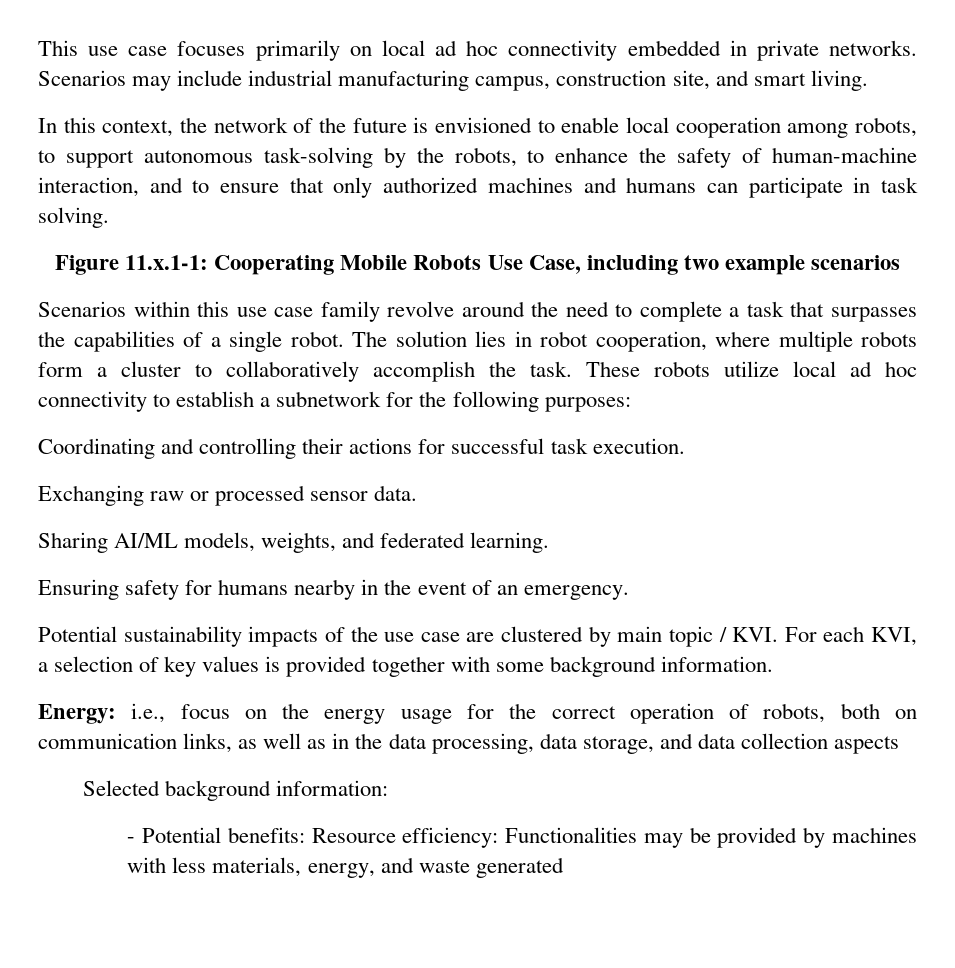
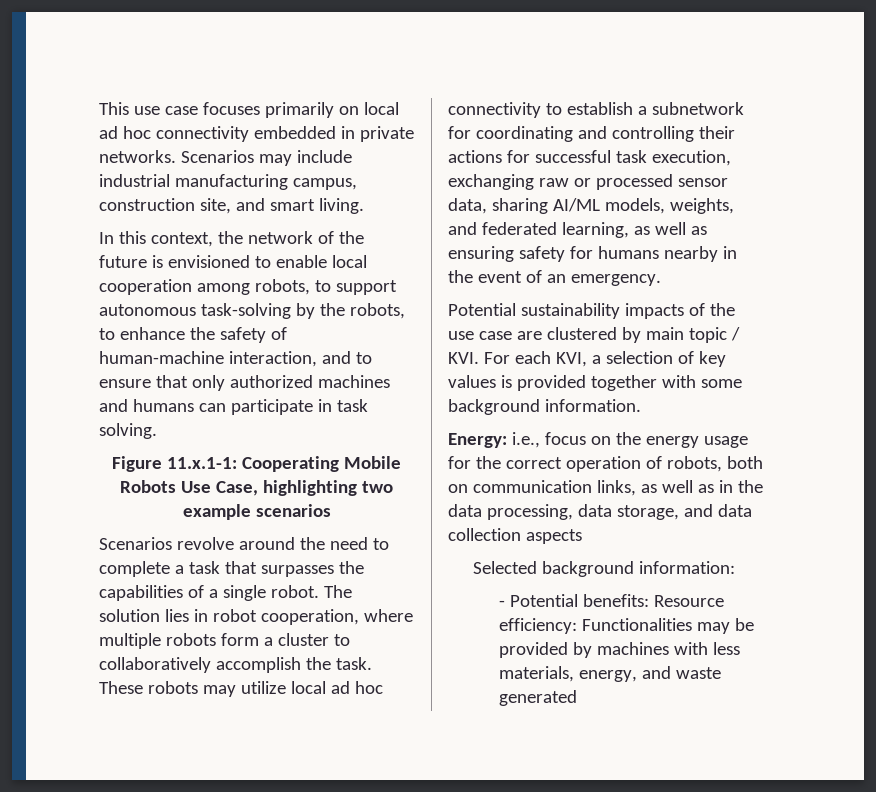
- Figure 11.x.1-1: Cooperating Mobile Robots Use Case, including two example scenarios
+ Figure 11.x.1-1: Cooperating Mobile Robots Use Case, highlighting two example scenarios
- Scenarios within this use case family revolve around the need to complete a task that surpasses the capabilities of a single robot.
+ Scenarios revolve around the need to complete a task that surpasses the capabilities of a single robot.
- These robots utilize local ad hoc connectivity to establish a subnetwork for the following purposes:
- Coordinating and controlling their actions for successful task execution.
- Exchanging raw or processed sensor data.
- Sharing AI/ML models, weights, and federated learning.
- Ensuring safety for humans nearby in the event of an emergency.
+ These robots may utilize local ad hoc connectivity to establish a subnetwork for coordinating and controlling their actions for successful task execution, exchanging raw or processed sensor data, sharing AI/ML models, weights, and federated learning, as well as ensuring safety for humans nearby in the event of an emergency.

